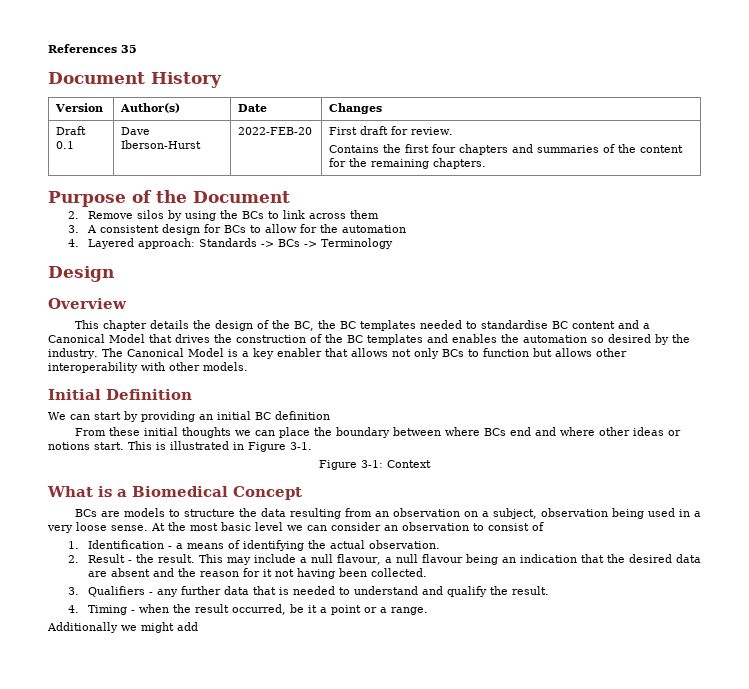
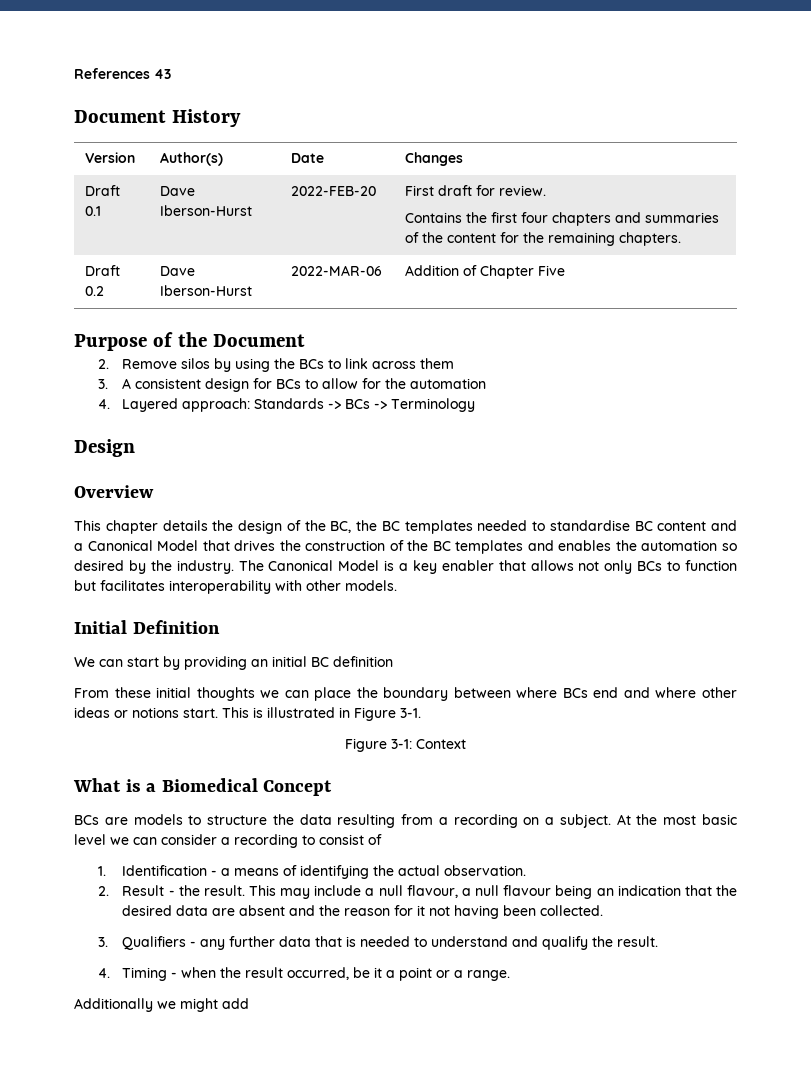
- References 35
+ References 43
+ Draft 0.2 | Dave Iberson-Hurst | 2022-MAR-06 | Addition of Chapter Five
- The Canonical Model is a key enabler that allows not only BCs to function but allows other interoperability with other models.
+ The Canonical Model is a key enabler that allows not only BCs to function but facilitates interoperability with other models.
- BCs are models to structure the data resulting from an observation on a subject, observation being used in a very loose sense.
+ BCs are models to structure the data resulting from a recording on a subject.
- At the most basic level we can consider an observation to consist of
+ At the most basic level we can consider a recording to consist of

